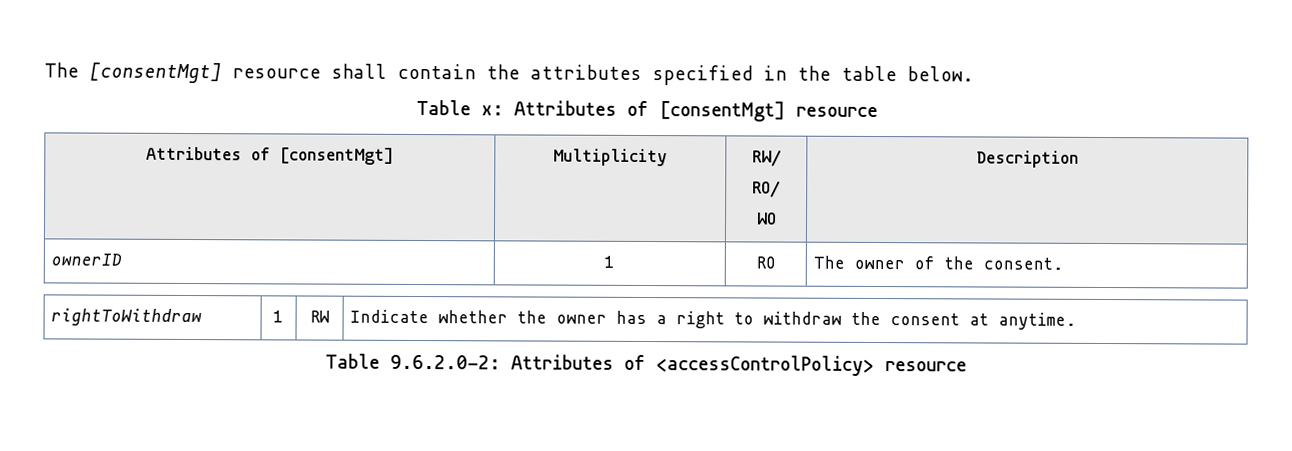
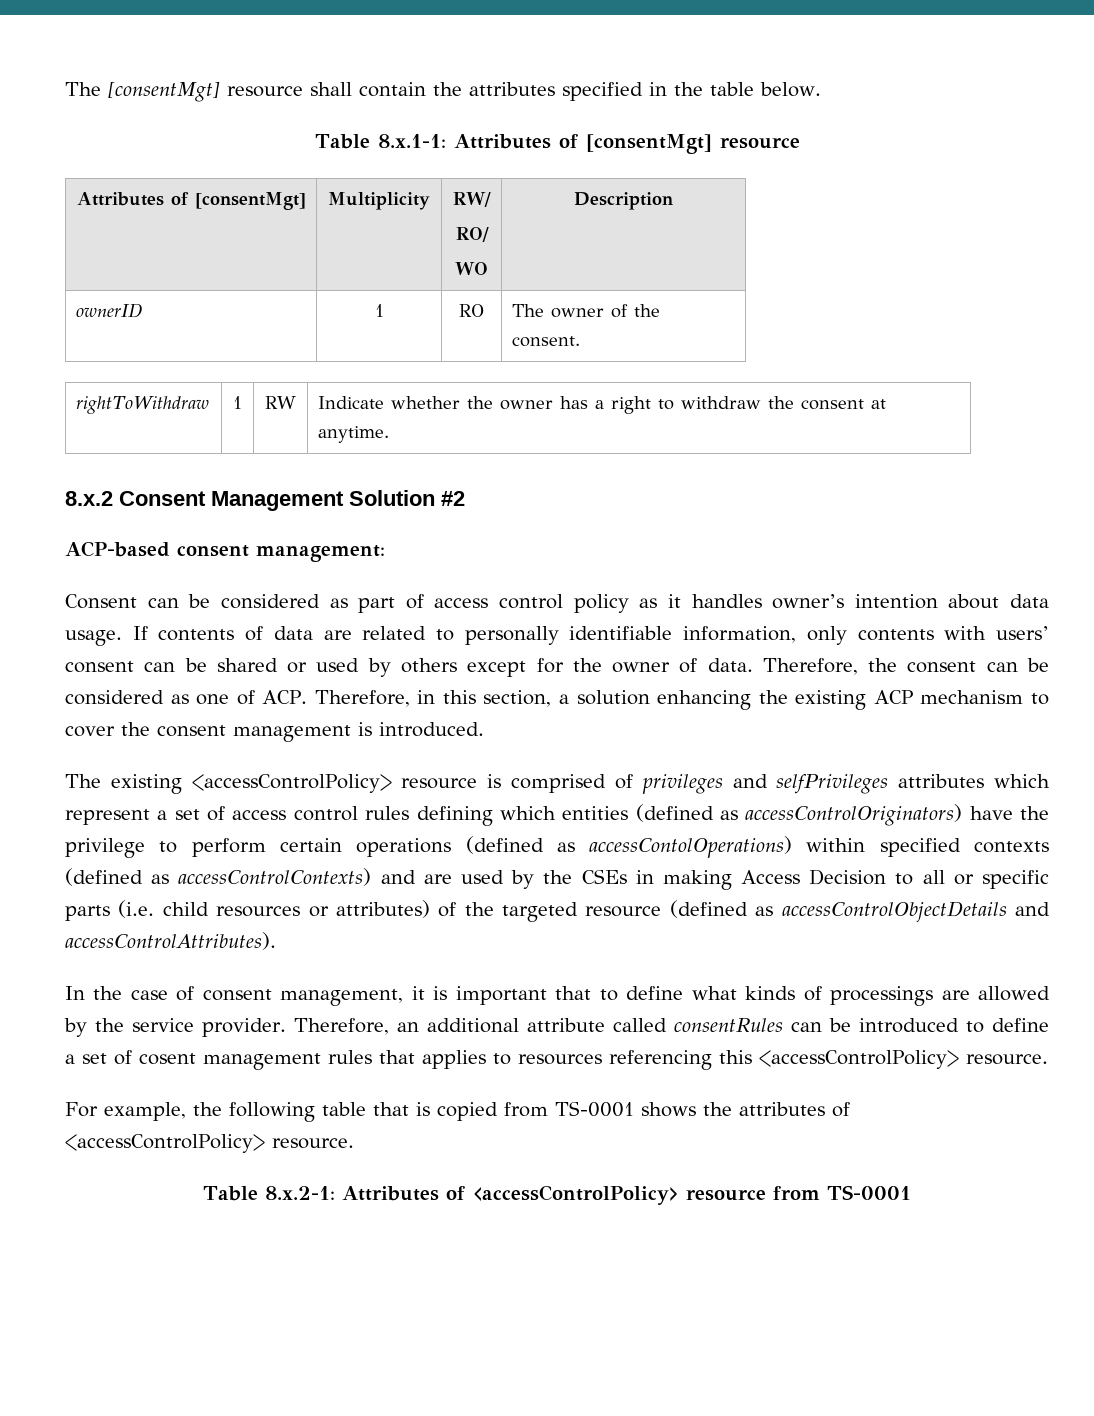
- Table x: Attributes of [consentMgt] resource
+ Table 8.x.1-1: Attributes of [consentMgt] resource
- Table 9.6.2.0-2: Attributes of <accessControlPolicy> resource
+ 8.x.2 Consent Management Solution #2
+ ACP-based consent management:
+ Consent can be considered as part of access control policy as it handles owner’s intention about data usage. If contents of data are related to personally identifiable information, only contents with users’ consent can be shared or used by others except for the owner of data. Therefore, the consent can be considered as one of ACP. Therefore, in this section, a solution enhancing the existing ACP mechanism to cover the consent management is introduced.
+ The existing <accessControlPolicy> resource is comprised of privileges and selfPrivileges attributes which represent a set of access control rules defining which entities (defined as accessControlOriginators) have the privilege to perform certain operations (defined as accessContolOperations) within specified contexts (defined as accessControlContexts) and are used by the CSEs in making Access Decision to all or specific parts (i.e. child resources or attributes) of the targeted resource (defined as accessControlObjectDetails and accessControlAttributes).
+ In the case of consent management, it is important that to define what kinds of processings are allowed by the service provider. Therefore, an additional attribute called consentRules can be introduced to define a set of cosent management rules that applies to resources referencing this <accessControlPolicy> resource.
+ For example, the following table that is copied from TS-0001 shows the attributes of <accessControlPolicy> resource.
+ Table 8.x.2-1: Attributes of <accessControlPolicy> resource from TS-0001

